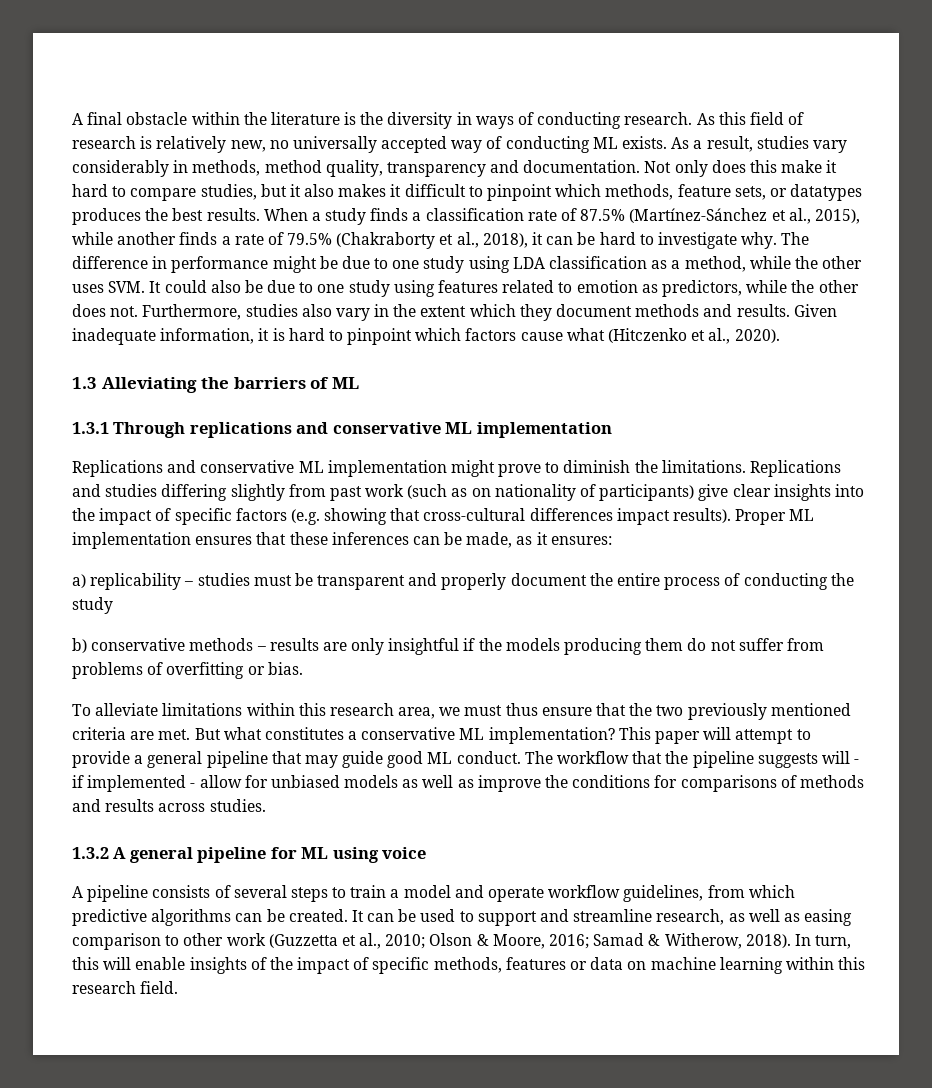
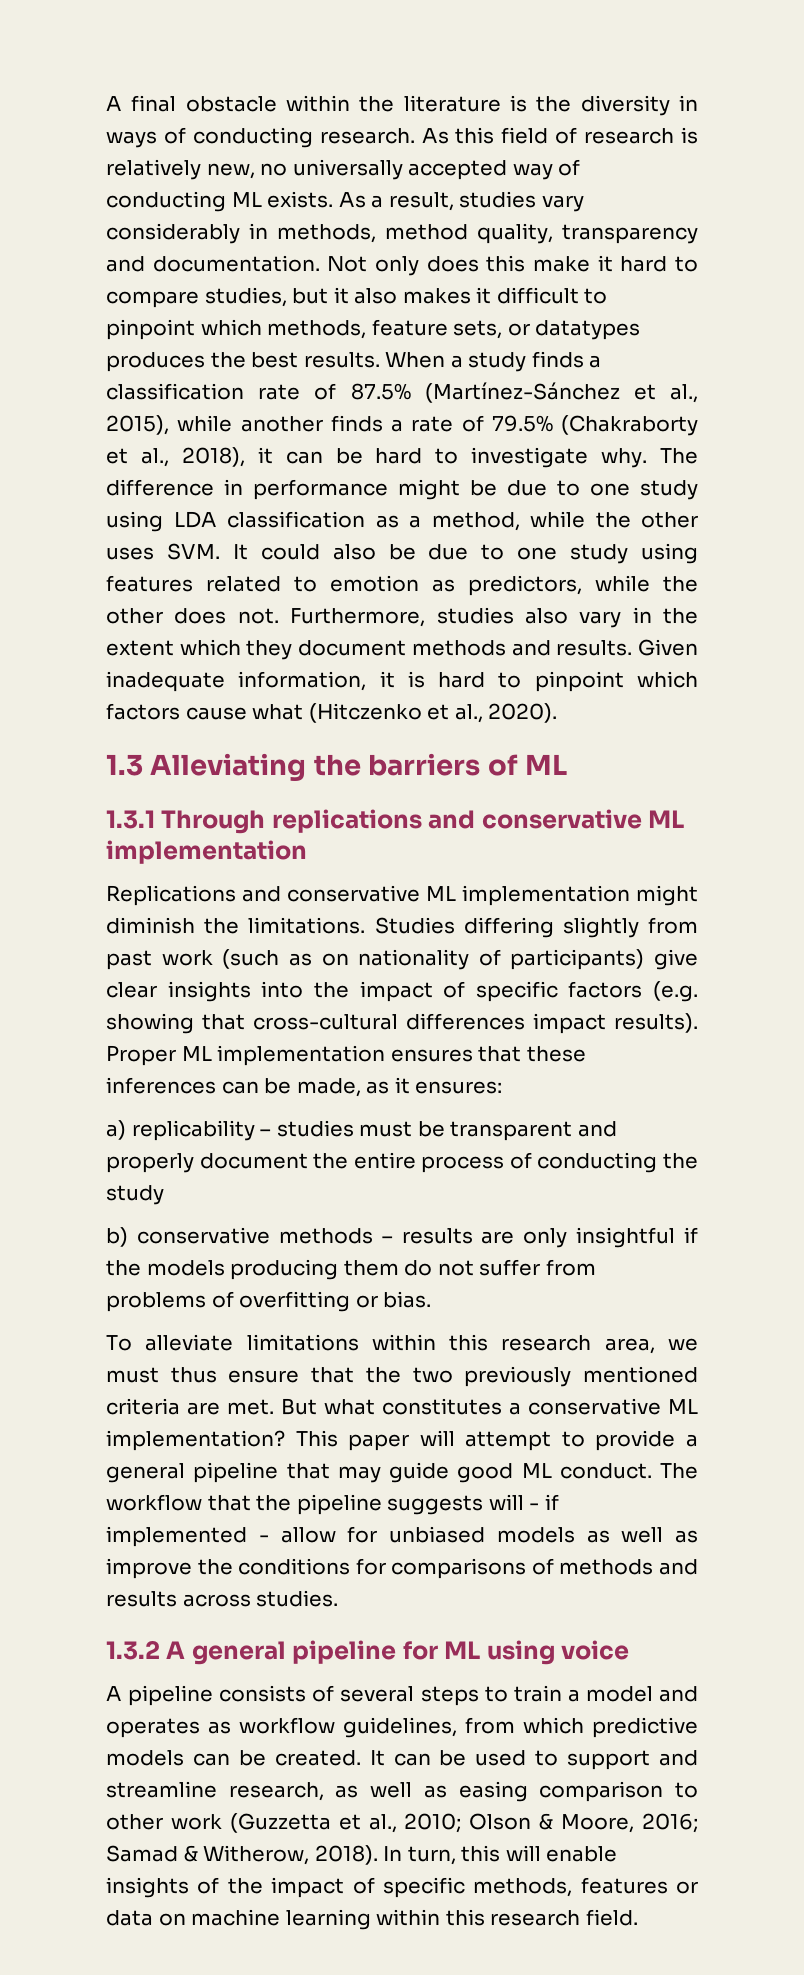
- Replications and conservative ML implementation might prove to diminish the limitations.
+ Replications and conservative ML implementation might diminish the limitations.
- Replications and studies differing slightly from past work (such as on nationality of participants) give clear insights into the impact of specific factors (e.g. showing that cross-cultural differences impact results).
+ Studies differing slightly from past work (such as on nationality of participants) give clear insights into the impact of specific factors (e.g. showing that cross-cultural differences impact results).
- A pipeline consists of several steps to train a model and operate workflow guidelines, from which predictive algorithms can be created.
+ A pipeline consists of several steps to train a model and operates as workflow guidelines, from which predictive models can be created.

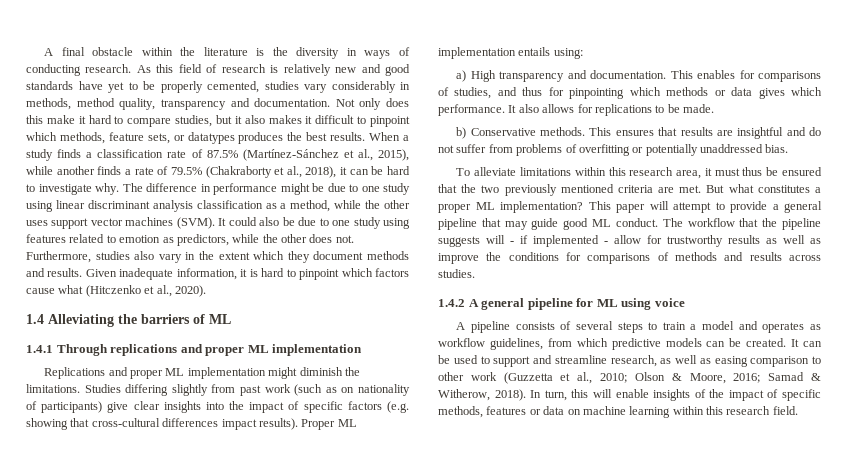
- As this field of research is relatively new, no universally accepted way of conducting ML exists. As a result, studies vary considerably in methods, method quality, transparency and documentation.
+ As this field of research is relatively new and good standards have yet to be properly cemented, studies vary considerably in methods, method quality, transparency and documentation.
- The difference in performance might be due to one study using LDA classification as a method, while the other uses SVM. It could also be due to one study using features related to emotion as predictors, while the other does not.
+ The difference in performance might be due to one study using linear discriminant analysis classification as a method, while the other uses support vector machines (SVM). It could also be due to one study using features related to emotion as predictors, while the other does not.
- 1.3 Alleviating the barriers of ML
+ 1.4 Alleviating the barriers of ML
- 1.3.1 Through replications and conservative ML implementation
+ 1.4.1 Through replications and proper ML implementation
- Replications and conservative ML implementation might diminish the limitations.
+ Replications and proper ML implementation might diminish the limitations.
- Proper ML implementation ensures that these inferences can be made, as it ensures:
- a) replicability – studies must be transparent and properly document the entire process of conducting the study
- b) conservative methods – results are only insightful if the models producing them do not suffer from problems of overfitting or bias.
+ Proper ML implementation entails using:
+ a) High transparency and documentation. This enables for comparisons of studies, and thus for pinpointing which methods or data gives which performance. It also allows for replications to be made.
+ b) Conservative methods. This ensures that results are insightful and do not suffer from problems of overfitting or potentially unaddressed bias.
- To alleviate limitations within this research area, we must thus ensure that the two previously mentioned criteria are met.
+ To alleviate limitations within this research area, it must thus be ensured that the two previously mentioned criteria are met.
- But what constitutes a conservative ML implementation?
+ But what constitutes a proper ML implementation?
- The workflow that the pipeline suggests will - if implemented - allow for unbiased models as well as improve the conditions for comparisons of methods and results across studies.
+ The workflow that the pipeline suggests will - if implemented - allow for trustworthy results as well as improve the conditions for comparisons of methods and results across studies.
- 1.3.2 A general pipeline for ML using voice
+ 1.4.2 A general pipeline for ML using voice

